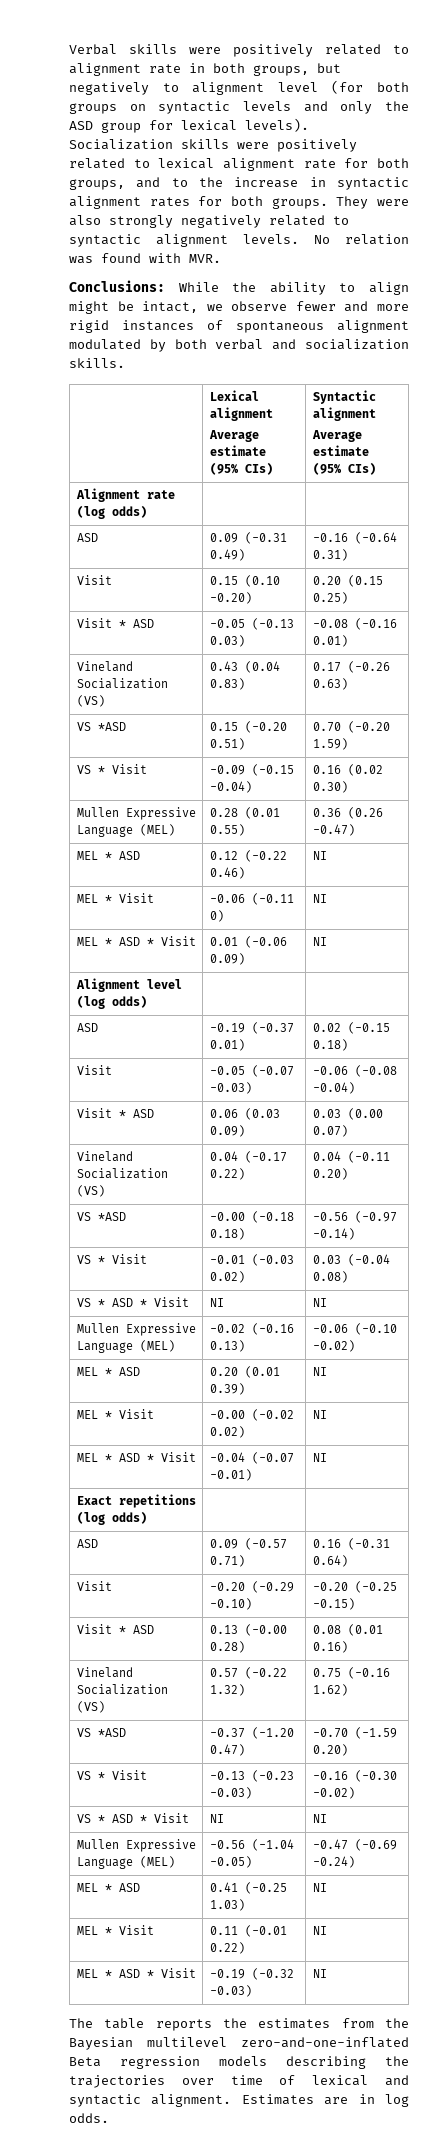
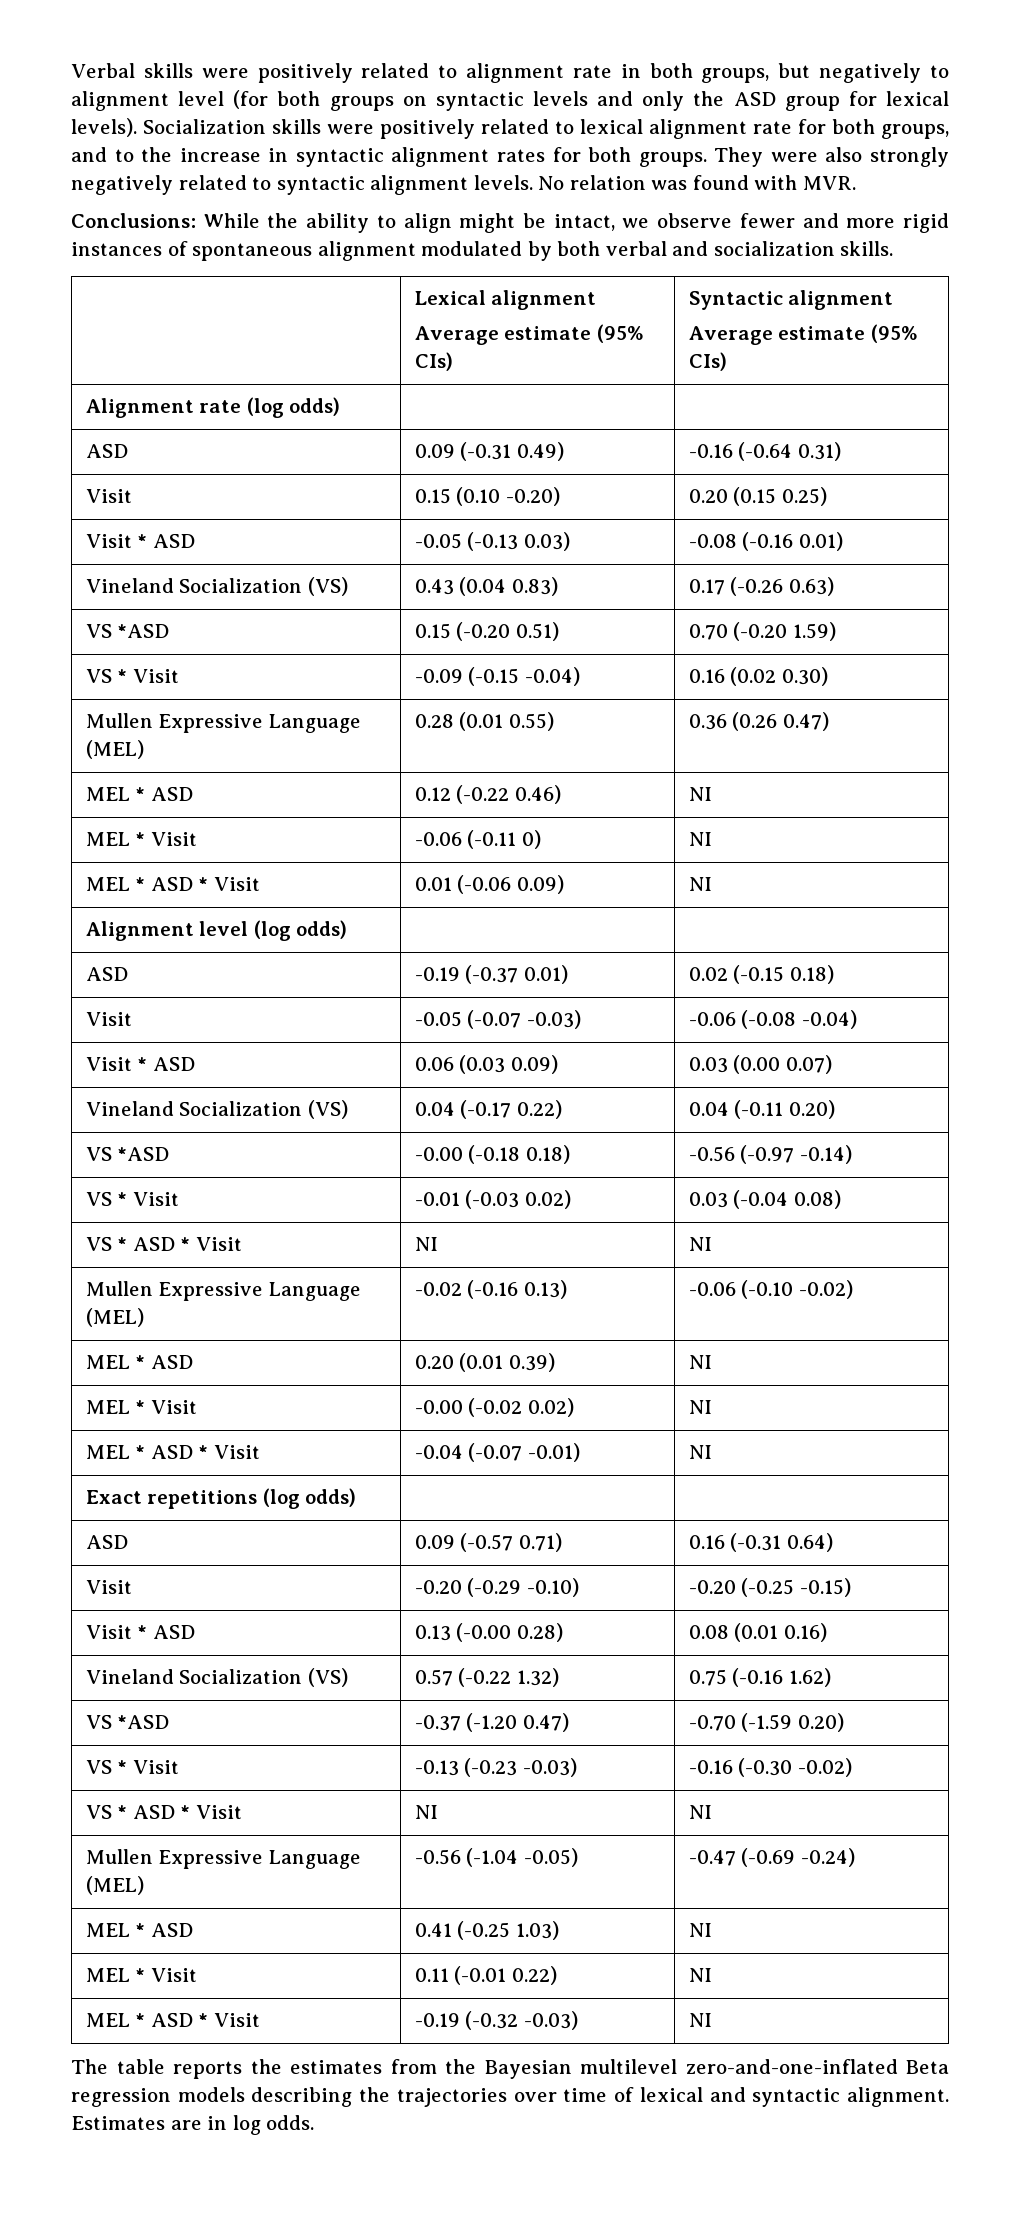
- Mullen Expressive Language (MEL) | 0.28 (0.01 0.55) | 0.36 (0.26 -0.47)
+ Mullen Expressive Language (MEL) | 0.28 (0.01 0.55) | 0.36 (0.26 0.47)

